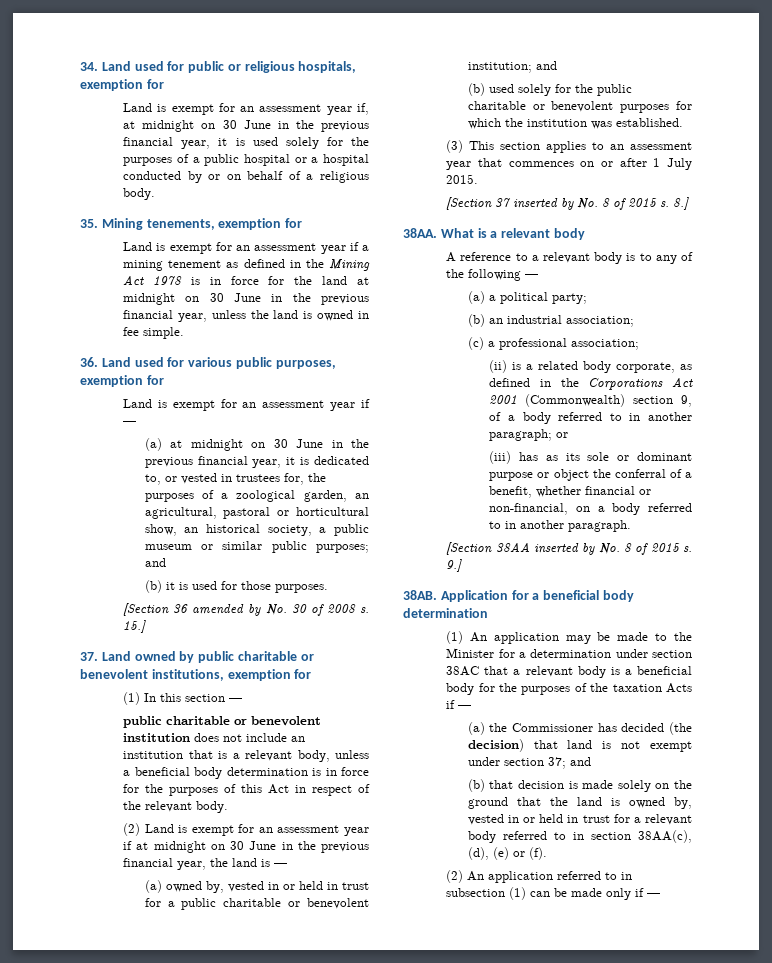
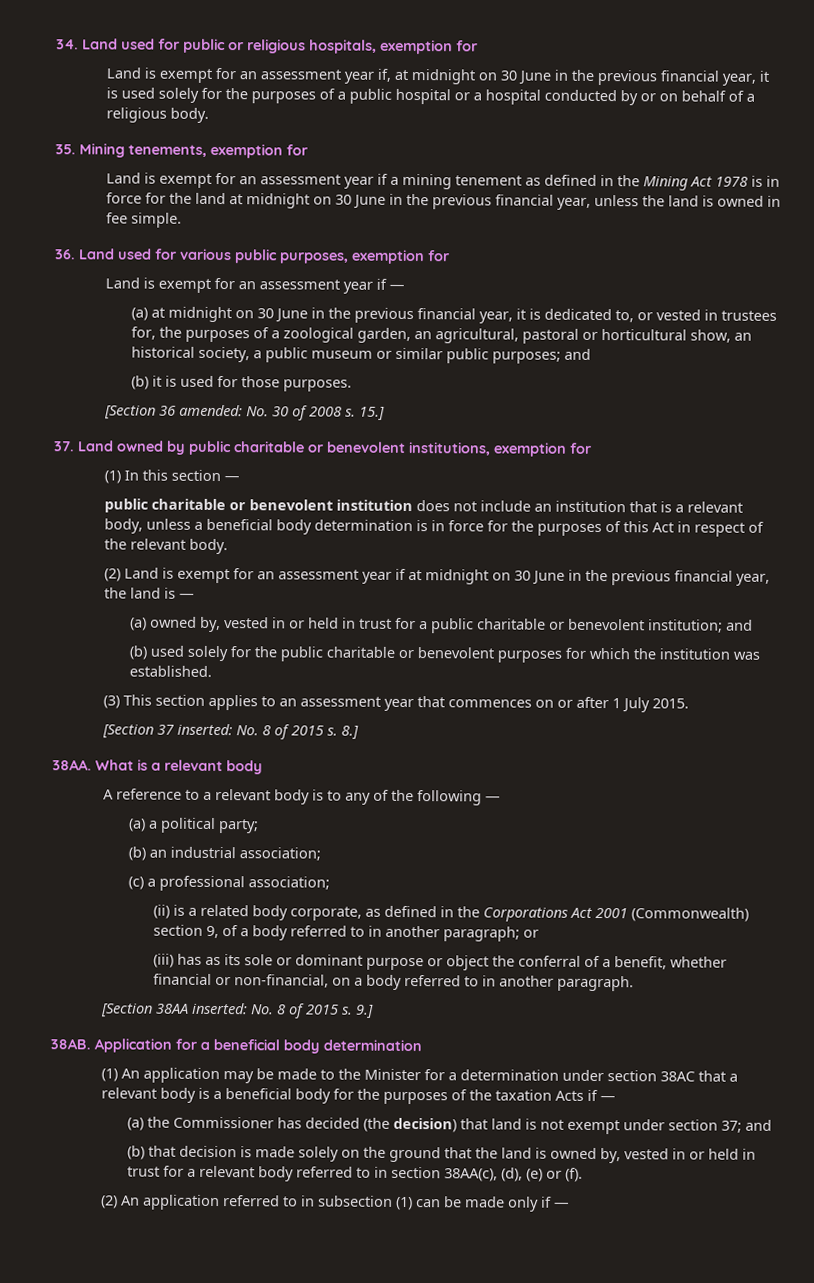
- [Section 36 amended by No. 30 of 2008 s.
+ [Section 36 amended: No. 30 of 2008 s.
- [Section 37 inserted by No. 8 of 2015 s.
+ [Section 37 inserted: No. 8 of 2015 s.
- [Section 38AA inserted by No. 8 of 2015 s.
+ [Section 38AA inserted: No. 8 of 2015 s.

